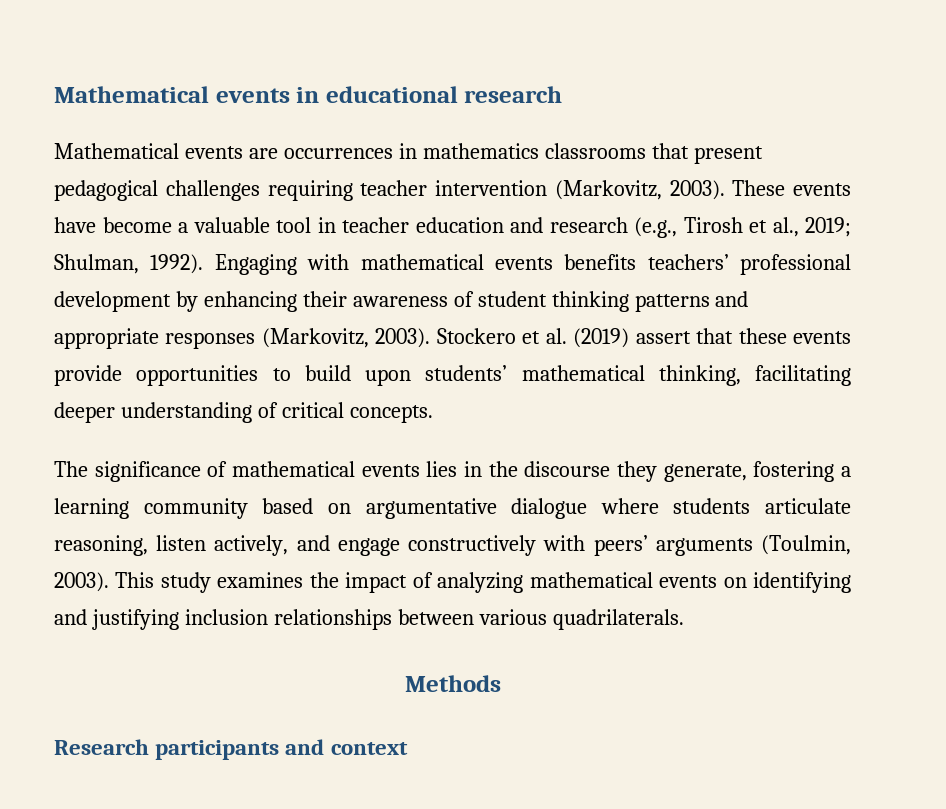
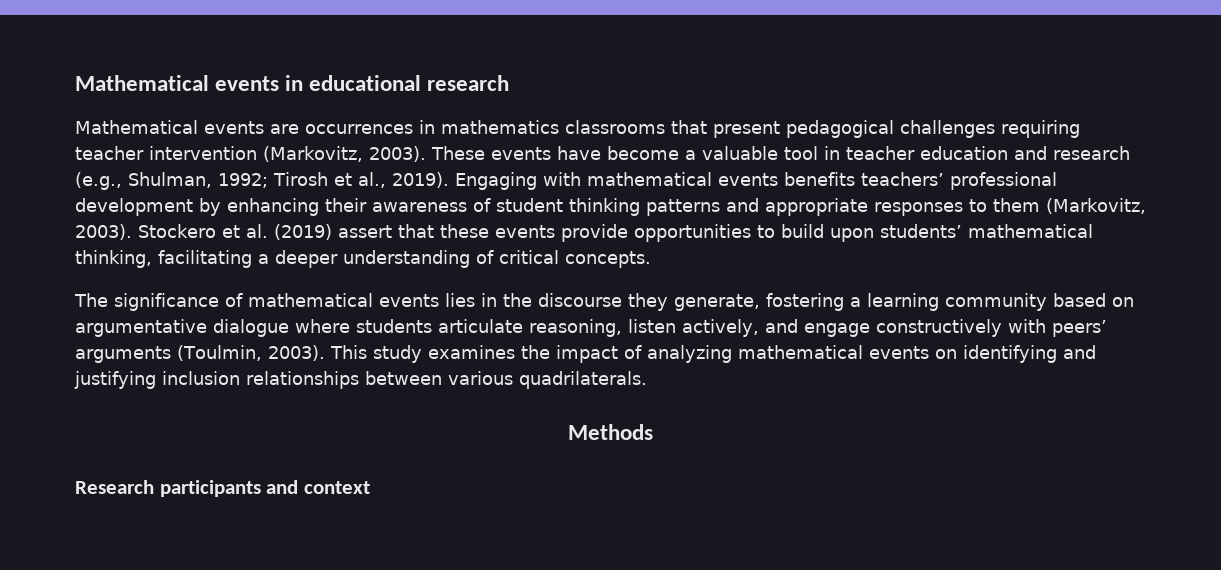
- These events have become a valuable tool in teacher education and research (e.g., Tirosh et al., 2019; Shulman, 1992).
+ These events have become a valuable tool in teacher education and research (e.g., Shulman, 1992; Tirosh et al., 2019).
- Engaging with mathematical events benefits teachers’ professional development by enhancing their awareness of student thinking patterns and appropriate responses (Markovitz, 2003).
+ Engaging with mathematical events benefits teachers’ professional development by enhancing their awareness of student thinking patterns and appropriate responses to them (Markovitz, 2003).
- Stockero et al. (2019) assert that these events provide opportunities to build upon students’ mathematical thinking, facilitating deeper understanding of critical concepts.
+ Stockero et al. (2019) assert that these events provide opportunities to build upon students’ mathematical thinking, facilitating a deeper understanding of critical concepts.

